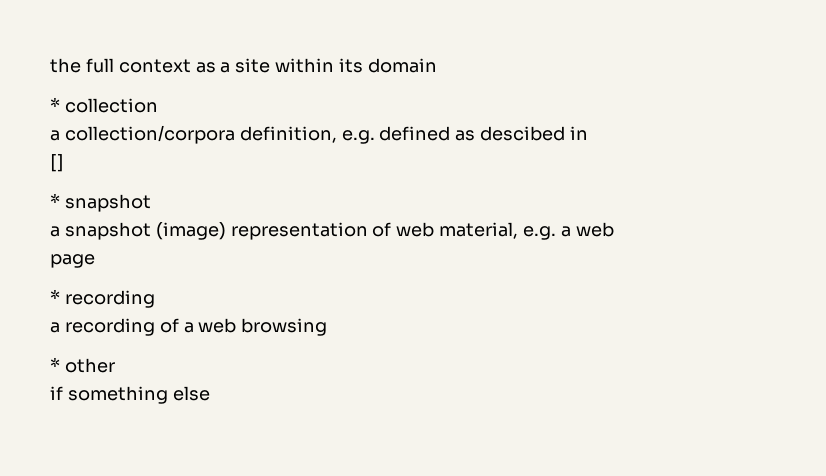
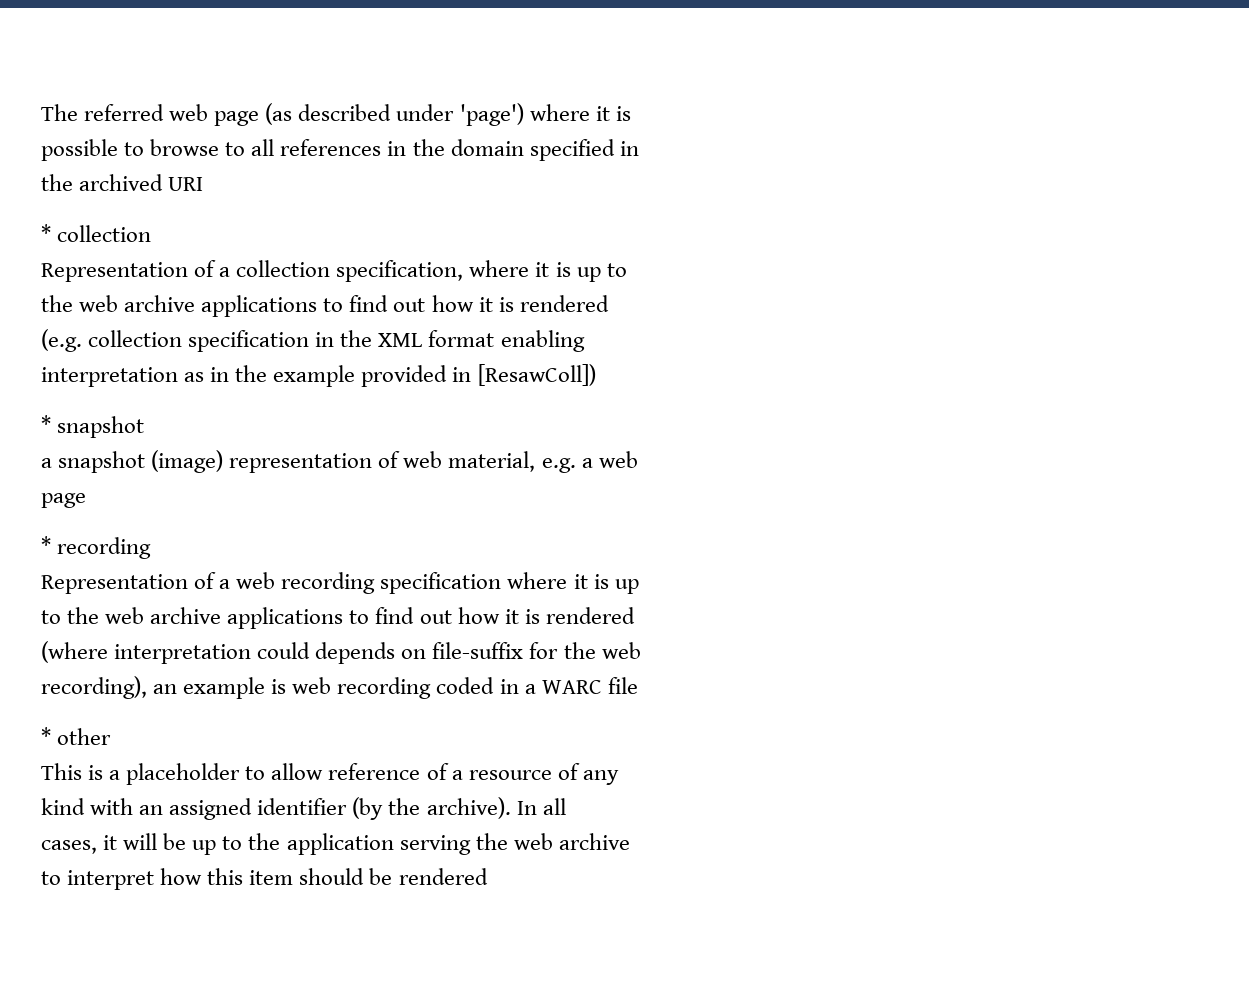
- the full context as a site within its domain
+ The referred web page (as described under 'page') where it is
+ possible to browse to all references in the domain specified in
+ the archived URI
  * collection
- a collection/corpora definition, e.g. defined as descibed in
- []
+ Representation of a collection specification, where it is up to
+ the web archive applications to find out how it is rendered
+ (e.g. collection specification in the XML format enabling
+ interpretation as in the example provided in [ResawColl])
- a recording of a web browsing
+ Representation of a web recording specification where it is up
+ to the web archive applications to find out how it is rendered
+ (where interpretation could depends on file-suffix for the web
+ recording), an example is web recording coded in a WARC file
  * other
- if something else
+ This is a placeholder to allow reference of a resource of any
+ kind with an assigned identifier (by the archive). In all
+ cases, it will be up to the application serving the web archive
+ to interpret how this item should be rendered

